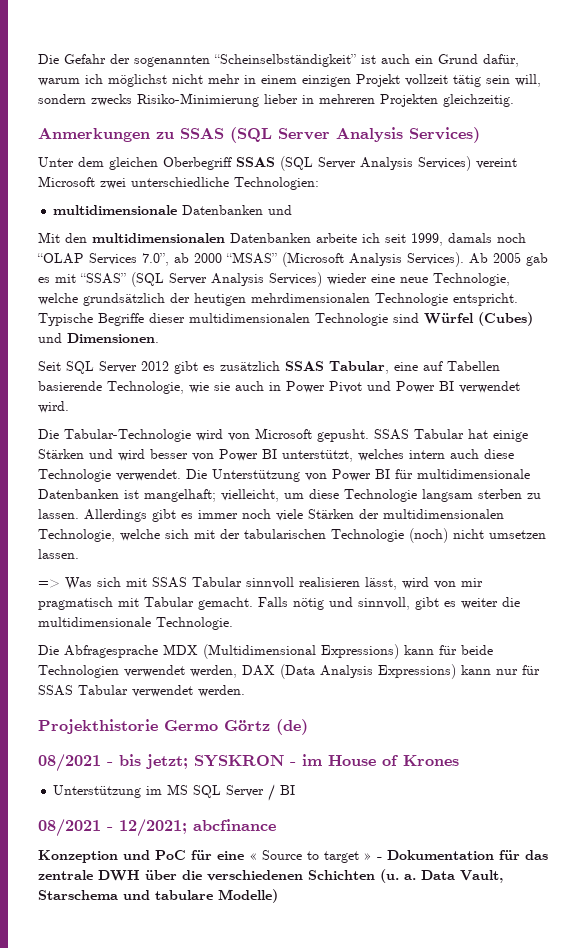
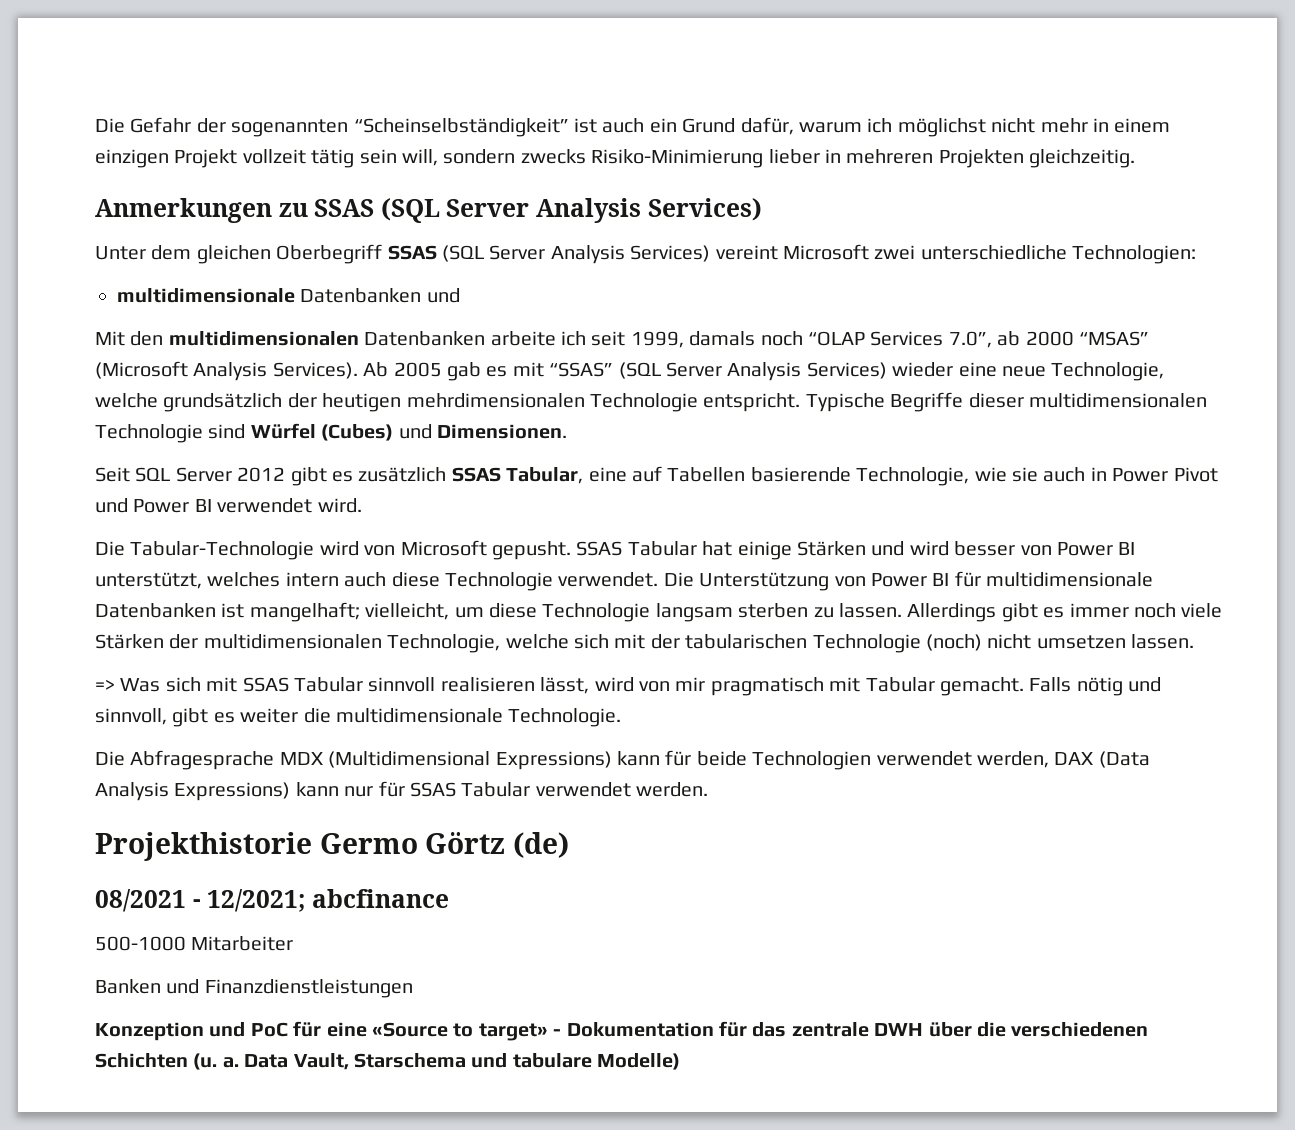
- 08/2021 - bis jetzt; SYSKRON - im House of Krones
- Unterstützung im MS SQL Server / BI
+ 500-1000 Mitarbeiter
+ Banken und Finanzdienstleistungen
- Konzeption und PoC für eine « Source to target » - Dokumentation für das zentrale DWH über die verschiedenen Schichten (u. a.
+ Konzeption und PoC für eine «Source to target» - Dokumentation für das zentrale DWH über die verschiedenen Schichten (u. a.

